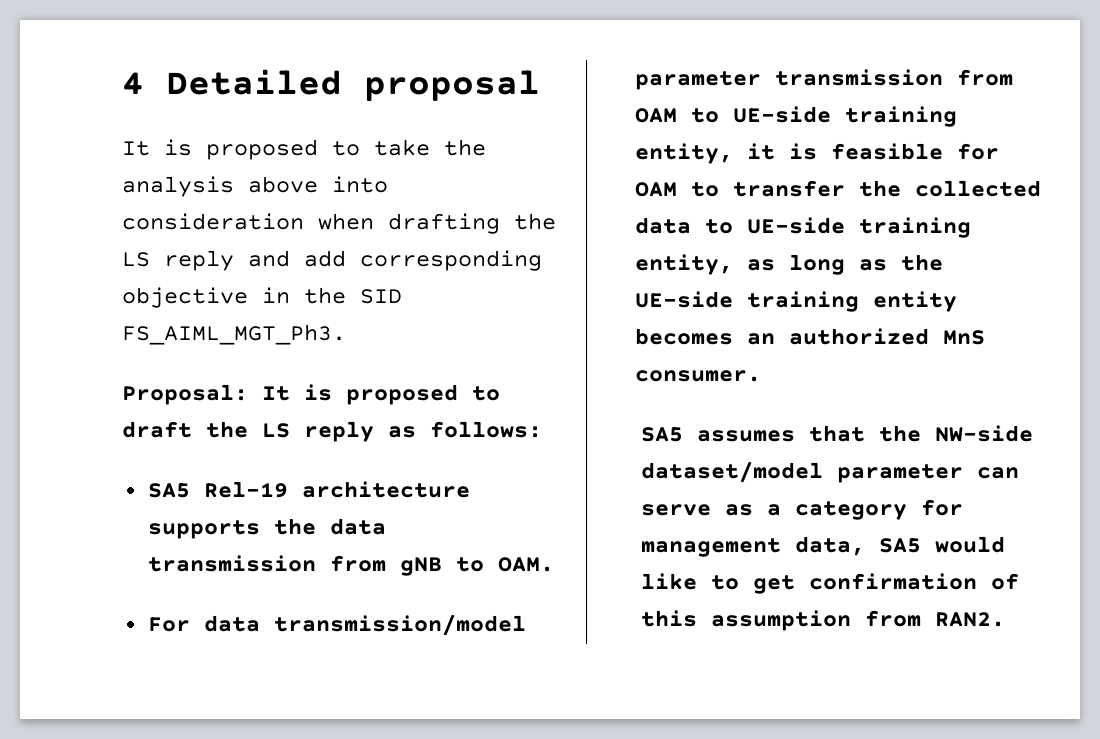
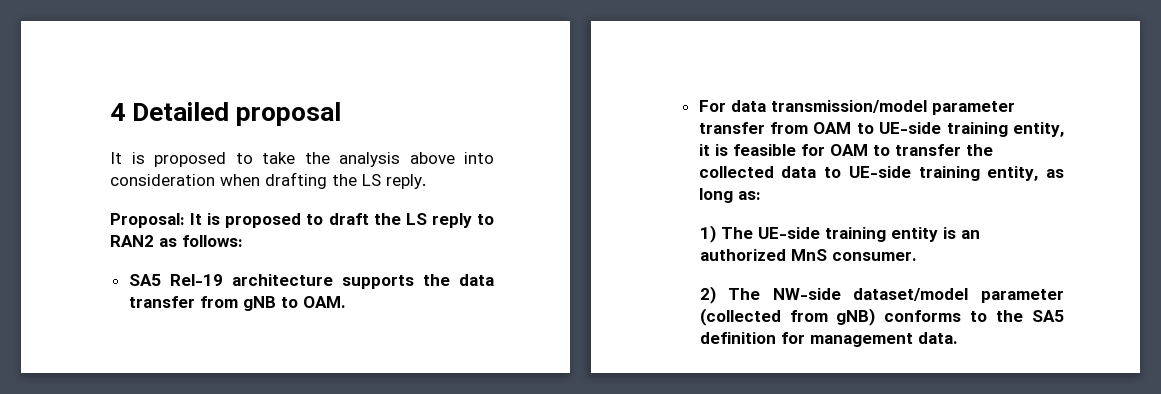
- It is proposed to take the analysis above into consideration when drafting the LS reply and add corresponding objective in the SID FS_AIML_MGT_Ph3.
+ It is proposed to take the analysis above into consideration when drafting the LS reply.
- Proposal: It is proposed to draft the LS reply as follows:
+ Proposal: It is proposed to draft the LS reply to RAN2 as follows:
- SA5 Rel-19 architecture supports the data transmission from gNB to OAM.
+ SA5 Rel-19 architecture supports the data transfer from gNB to OAM.
- For data transmission/model parameter transmission from OAM to UE-side training entity, it is feasible for OAM to transfer the collected data to UE-side training entity, as long as the UE-side training entity becomes an authorized MnS consumer.
+ For data transmission/model parameter transfer from OAM to UE-side training entity, it is feasible for OAM to transfer the collected data to UE-side training entity, as long as:
+ 1) The UE-side training entity is an authorized MnS consumer.
- SA5 assumes that the NW-side dataset/model parameter can serve as a category for management data, SA5 would like to get confirmation of this assumption from RAN2.
+ 2) The NW-side dataset/model parameter (collected from gNB) conforms to the SA5 definition for management data.

